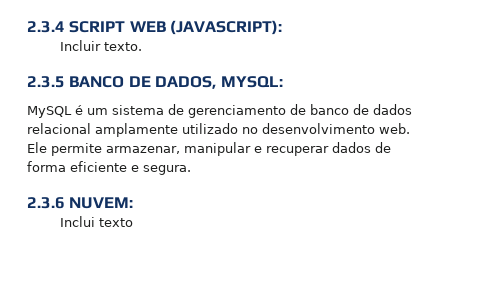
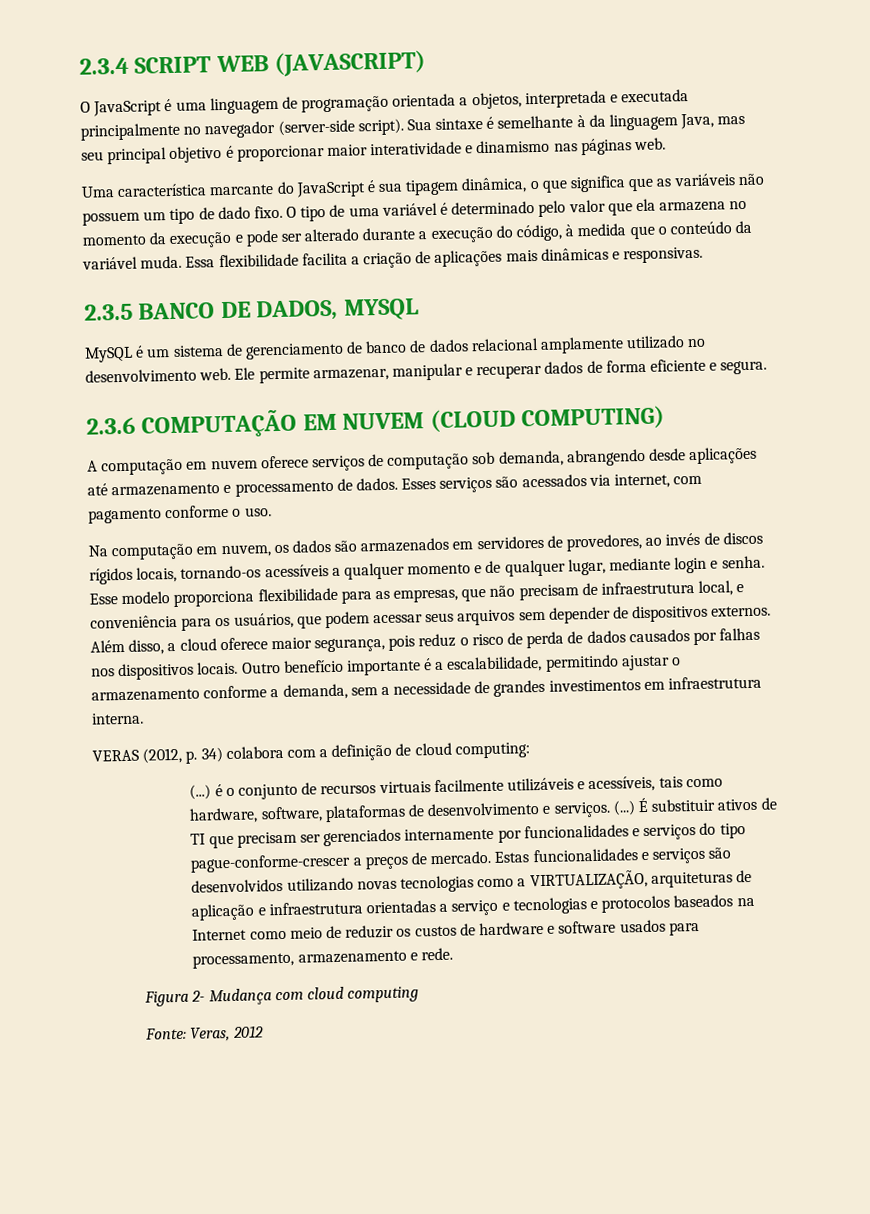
- 2.3.4 SCRIPT WEB (JAVASCRIPT):
- Incluir texto.
+ 2.3.4 SCRIPT WEB (JAVASCRIPT)
+ O JavaScript é uma linguagem de programação orientada a objetos, interpretada e executada principalmente no navegador (server-side script). Sua sintaxe é semelhante à da linguagem Java, mas seu principal objetivo é proporcionar maior interatividade e dinamismo nas páginas web.
+ Uma característica marcante do JavaScript é sua tipagem dinâmica, o que significa que as variáveis não possuem um tipo de dado fixo. O tipo de uma variável é determinado pelo valor que ela armazena no momento da execução e pode ser alterado durante a execução do código, à medida que o conteúdo da variável muda. Essa flexibilidade facilita a criação de aplicações mais dinâmicas e responsivas.
- 2.3.5 BANCO DE DADOS, MYSQL:
+ 2.3.5 BANCO DE DADOS, MYSQL
- 2.3.6 NUVEM:
- Inclui texto
+ 2.3.6 COMPUTAÇÃO EM NUVEM (CLOUD COMPUTING)
+ A computação em nuvem oferece serviços de computação sob demanda, abrangendo desde aplicações até armazenamento e processamento de dados. Esses serviços são acessados via internet, com pagamento conforme o uso.
+ Na computação em nuvem, os dados são armazenados em servidores de provedores, ao invés de discos rígidos locais, tornando-os acessíveis a qualquer momento e de qualquer lugar, mediante login e senha. Esse modelo proporciona flexibilidade para as empresas, que não precisam de infraestrutura local, e conveniência para os usuários, que podem acessar seus arquivos sem depender de dispositivos externos. Além disso, a cloud oferece maior segurança, pois reduz o risco de perda de dados causados por falhas nos dispositivos locais. Outro benefício importante é a escalabilidade, permitindo ajustar o armazenamento conforme a demanda, sem a necessidade de grandes investimentos em infraestrutura interna.
+ VERAS (2012, p. 34) colabora com a definição de cloud computing:
+ (...) é o conjunto de recursos virtuais facilmente utilizáveis e acessíveis, tais como hardware, software, plataformas de desenvolvimento e serviços. (...) É substituir ativos de TI que precisam ser gerenciados internamente por funcionalidades e serviços do tipo pague-conforme-crescer a preços de mercado. Estas funcionalidades e serviços são desenvolvidos utilizando novas tecnologias como a VIRTUALIZAÇÃO, arquiteturas de aplicação e infraestrutura orientadas a serviço e tecnologias e protocolos baseados na Internet como meio de reduzir os custos de hardware e software usados para processamento, armazenamento e rede.
+ Figura 2- Mudança com cloud computing
+ Fonte: Veras, 2012

